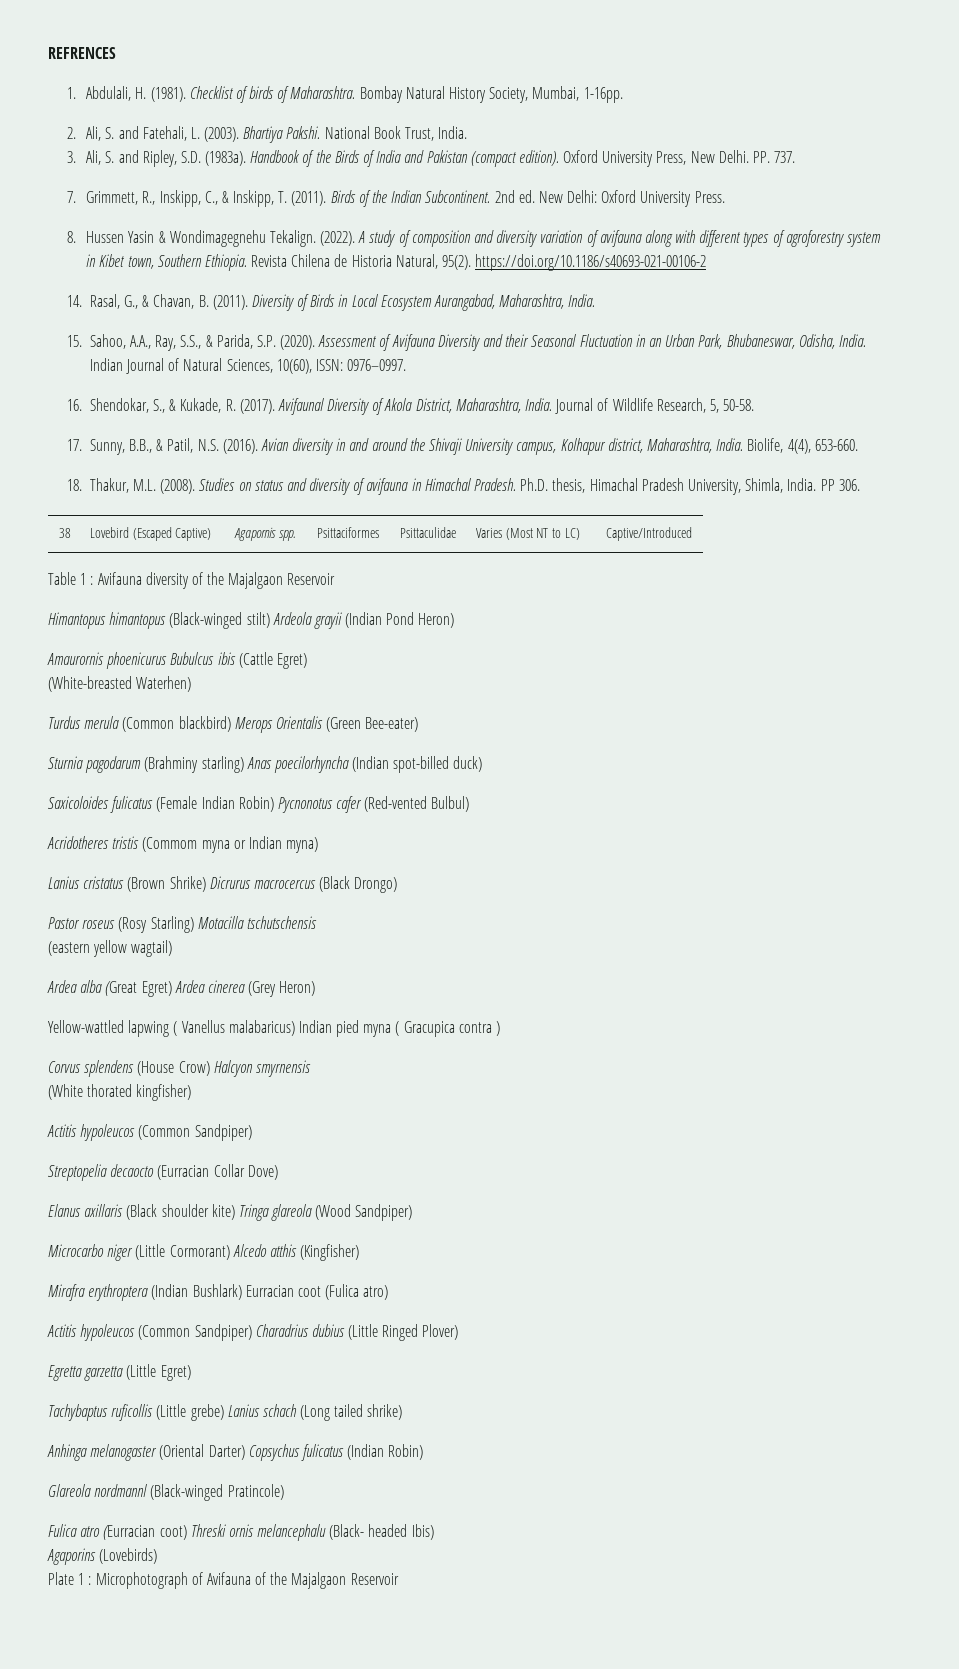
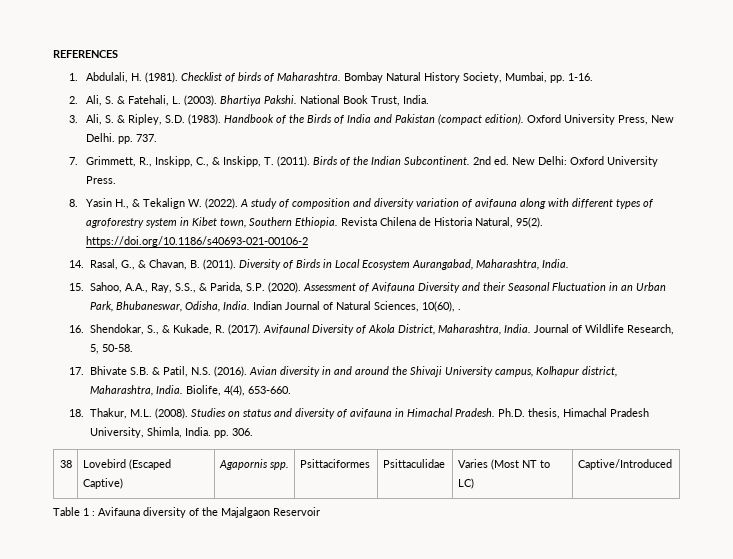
- REFRENCES
+ REFERENCES
- Bombay Natural History Society, Mumbai, 1-16pp.
+ Bombay Natural History Society, Mumbai, pp. 1-16.
- 2. Ali, S. and Fatehali, L. (2003).
+ 2. Ali, S. & Fatehali, L. (2003).
- 3. Ali, S. and Ripley, S.D. (1983a).
+ 3. Ali, S. & Ripley, S.D. (1983).
- Oxford University Press, New Delhi. PP. 737.
+ Oxford University Press, New Delhi. pp. 737.
- 8. Hussen Yasin & Wondimagegnehu Tekalign. (2022).
+ 8. Yasin H., & Tekalign W. (2022).
- Indian Journal of Natural Sciences, 10(60), ISSN: 0976–0997.
+ Indian Journal of Natural Sciences, 10(60), .
- 17. Sunny, B.B., & Patil, N.S. (2016).
+ 17. Bhivate S.B. & Patil, N.S. (2016).
- Ph.D. thesis, Himachal Pradesh University, Shimla, India. PP 306.
+ Ph.D. thesis, Himachal Pradesh University, Shimla, India. pp. 306.
- Himantopus himantopus (Black-winged stilt) Ardeola grayii (Indian Pond Heron)
- Amaurornis phoenicurus Bubulcus ibis (Cattle Egret)
- (White-breasted Waterhen)
- Turdus merula (Common blackbird) Merops Orientalis (Green Bee-eater)
- Sturnia pagodarum (Brahminy starling) Anas poecilorhyncha (Indian spot-billed duck)
- Saxicoloides fulicatus (Female Indian Robin) Pycnonotus cafer (Red-vented Bulbul)
- Acridotheres tristis (Commom myna or Indian myna)
- Lanius cristatus (Brown Shrike) Dicrurus macrocercus (Black Drongo)
- Pastor roseus (Rosy Starling) Motacilla tschutschensis
- (eastern yellow wagtail)
- Ardea alba (Great Egret) Ardea cinerea (Grey Heron)
- Yellow-wattled lapwing ( Vanellus malabaricus) Indian pied myna ( Gracupica contra )
- Corvus splendens (House Crow) Halcyon smyrnensis
- (White thorated kingfisher)
- Actitis hypoleucos (Common Sandpiper)
- Streptopelia decaocto (Eurracian Collar Dove)
- Elanus axillaris (Black shoulder kite) Tringa glareola (Wood Sandpiper)
- Microcarbo niger (Little Cormorant) Alcedo atthis (Kingfisher)
- Mirafra erythroptera (Indian Bushlark) Eurracian coot (Fulica atro)
- Actitis hypoleucos (Common Sandpiper) Charadrius dubius (Little Ringed Plover)
- Egretta garzetta (Little Egret)
- Tachybaptus ruficollis (Little grebe) Lanius schach (Long tailed shrike)
- Anhinga melanogaster (Oriental Darter) Copsychus fulicatus (Indian Robin)
- Glareola nordmannl (Black-winged Pratincole)
- Fulica atro (Eurracian coot) Threski ornis melancephalu (Black- headed Ibis)
- Agaporins (Lovebirds)
- Plate 1 : Microphotograph of Avifauna of the Majalgaon Reservoir

